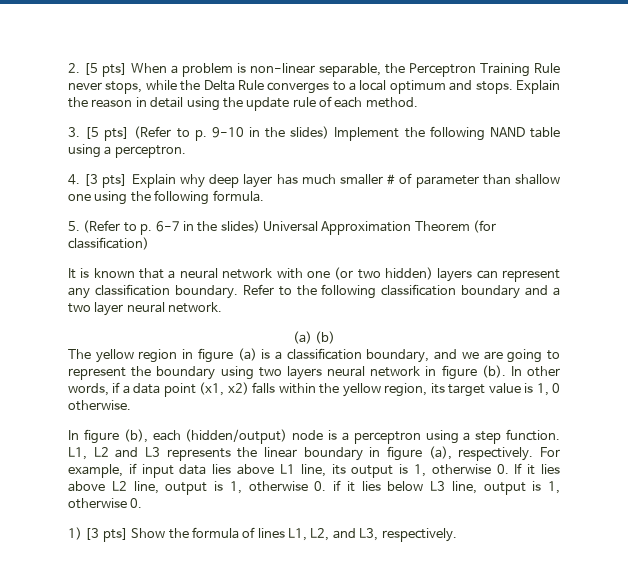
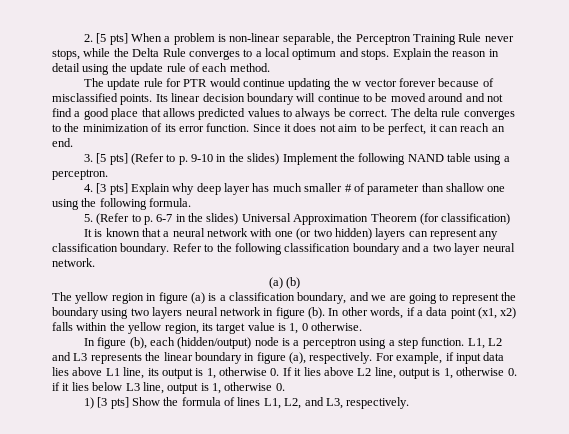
+ The update rule for PTR would continue updating the w vector forever because of misclassified points. Its linear decision boundary will continue to be moved around and not find a good place that allows predicted values to always be correct. The delta rule converges to the minimization of its error function. Since it does not aim to be perfect, it can reach an end.

